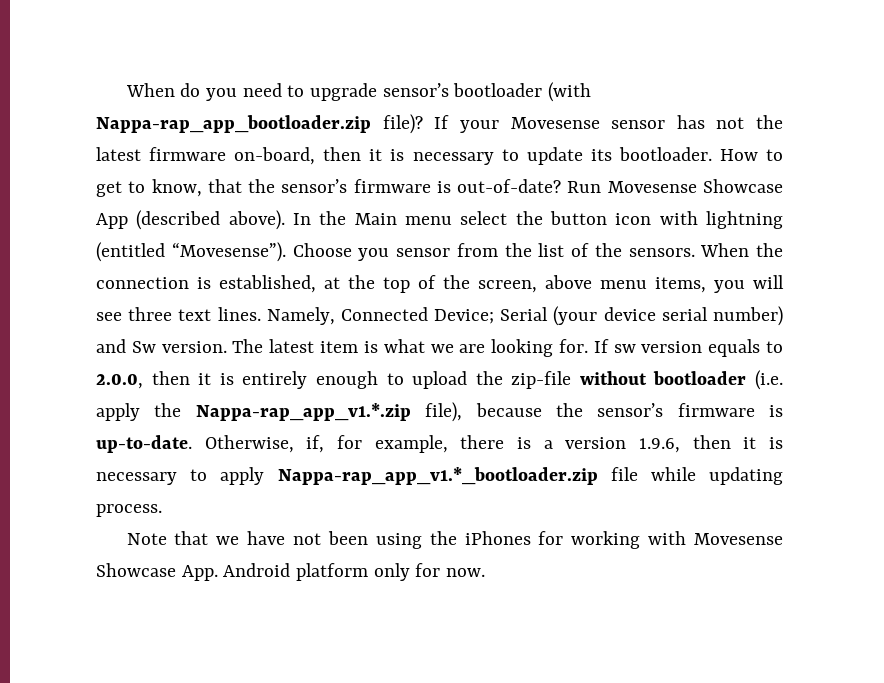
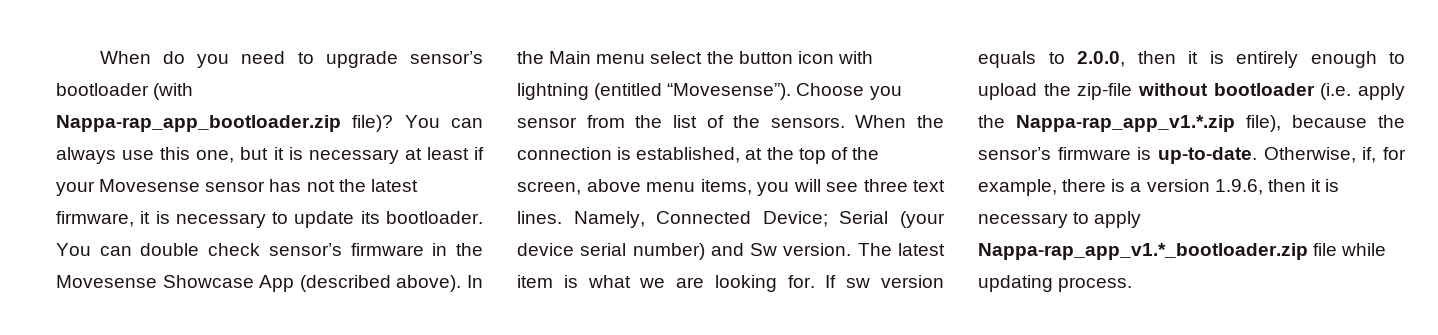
- If your Movesense sensor has not the latest firmware on-board, then it is necessary to update its bootloader.
+ You can always use this one, but it is necessary at least if your Movesense sensor has not the latest firmware, it is necessary to update its bootloader.
- How to get to know, that the sensor’s firmware is out-of-date? Run Movesense Showcase App (described above).
+ You can double check sensor’s firmware in the Movesense Showcase App (described above).
- Note that we have not been using the iPhones for working with Movesense Showcase App. Android platform only for now.

